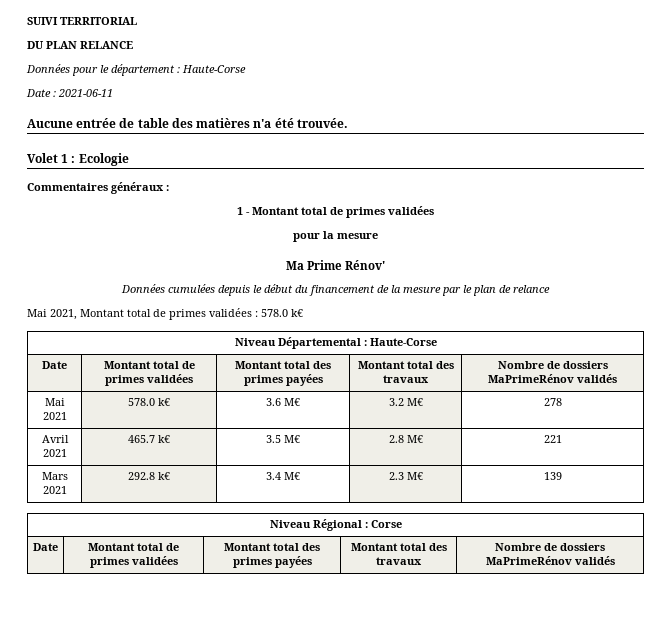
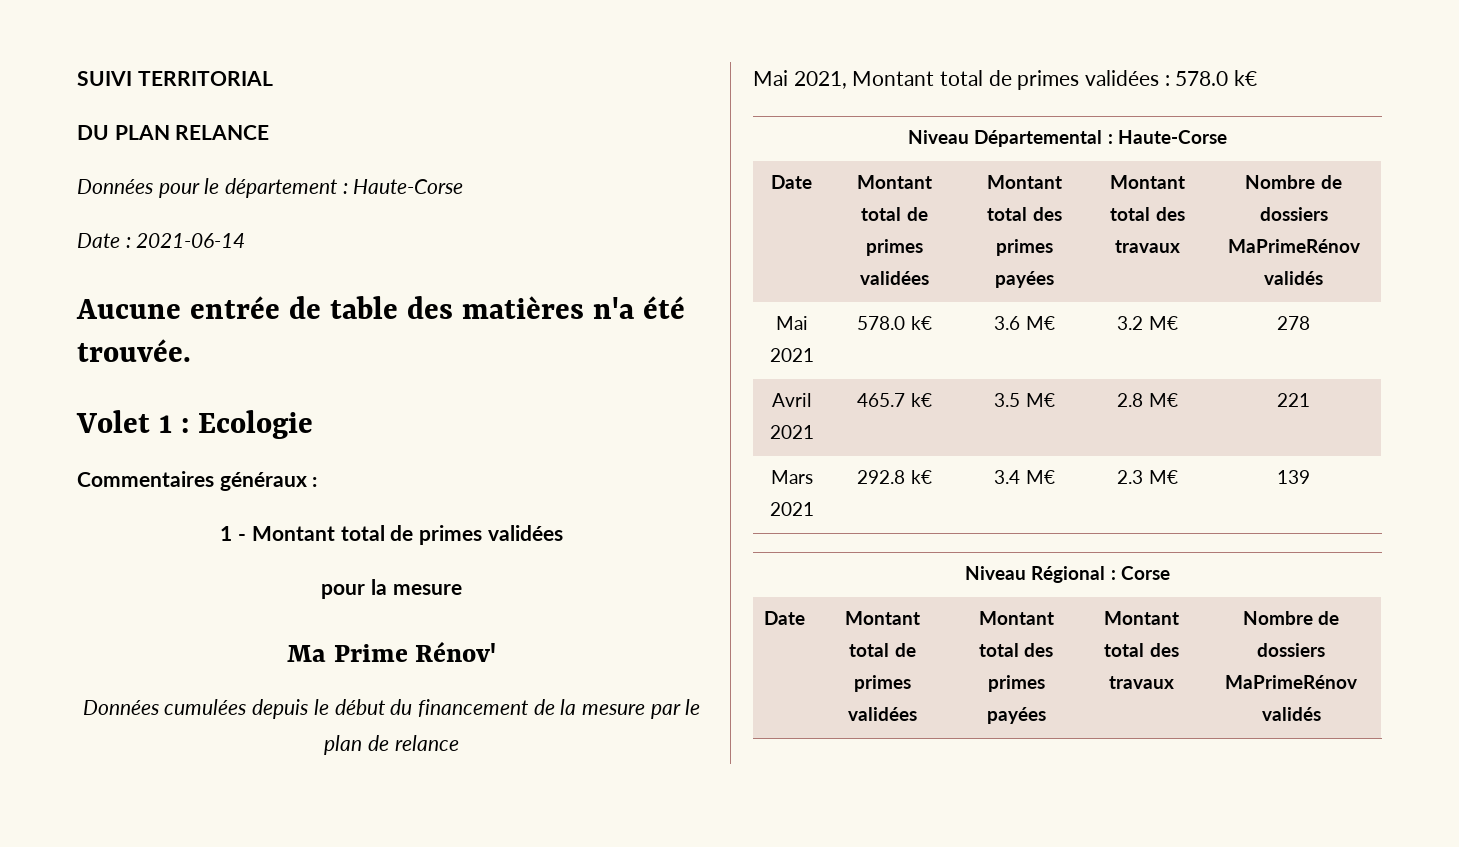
- Date : 2021-06-11
+ Date : 2021-06-14

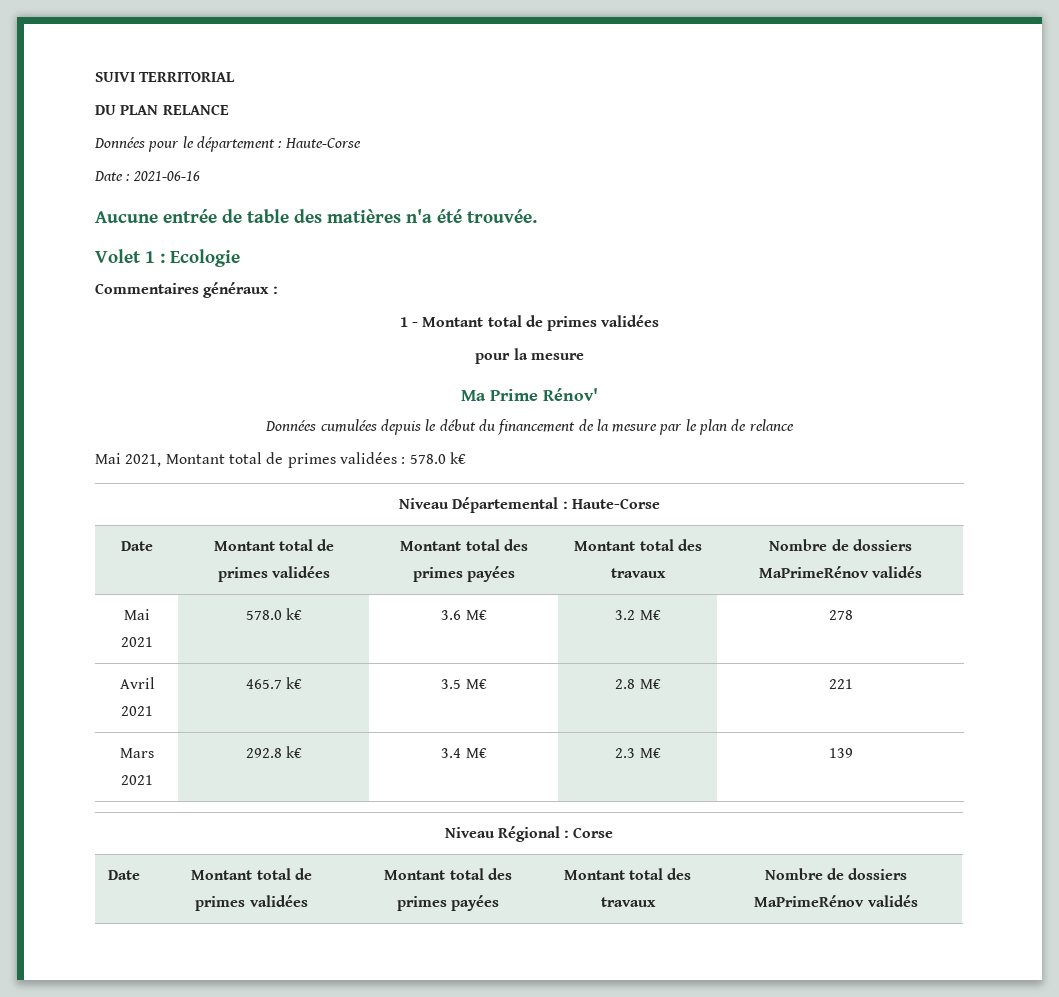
- Date : 2021-06-14
+ Date : 2021-06-16

